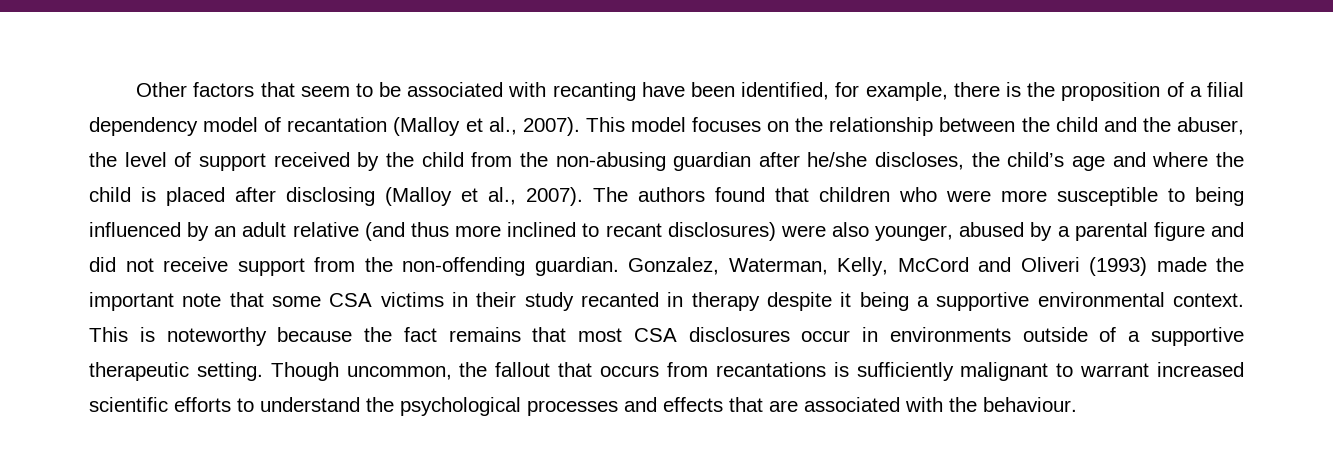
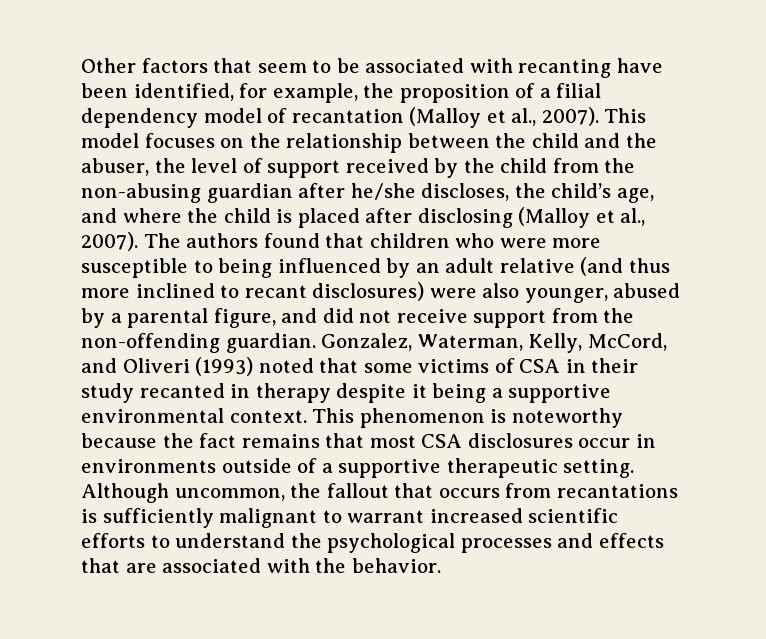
- Other factors that seem to be associated with recanting have been identified, for example, there is the proposition of a filial dependency model of recantation (Malloy et al., 2007).
+ Other factors that seem to be associated with recanting have been identified, for example, the proposition of a filial dependency model of recantation (Malloy et al., 2007).
- This model focuses on the relationship between the child and the abuser, the level of support received by the child from the non-abusing guardian after he/she discloses, the child’s age and where the child is placed after disclosing (Malloy et al., 2007).
+ This model focuses on the relationship between the child and the abuser, the level of support received by the child from the non-abusing guardian after he/she discloses, the child’s age, and where the child is placed after disclosing (Malloy et al., 2007).
- The authors found that children who were more susceptible to being influenced by an adult relative (and thus more inclined to recant disclosures) were also younger, abused by a parental figure and did not receive support from the non-offending guardian.
+ The authors found that children who were more susceptible to being influenced by an adult relative (and thus more inclined to recant disclosures) were also younger, abused by a parental figure, and did not receive support from the non-offending guardian.
- Gonzalez, Waterman, Kelly, McCord and Oliveri (1993) made the important note that some CSA victims in their study recanted in therapy despite it being a supportive environmental context.
+ Gonzalez, Waterman, Kelly, McCord, and Oliveri (1993) noted that some victims of CSA in their study recanted in therapy despite it being a supportive environmental context.
- This is noteworthy because the fact remains that most CSA disclosures occur in environments outside of a supportive therapeutic setting.
+ This phenomenon is noteworthy because the fact remains that most CSA disclosures occur in environments outside of a supportive therapeutic setting.
- Though uncommon, the fallout that occurs from recantations is sufficiently malignant to warrant increased scientific efforts to understand the psychological processes and effects that are associated with the behaviour.
+ Although uncommon, the fallout that occurs from recantations is sufficiently malignant to warrant increased scientific efforts to understand the psychological processes and effects that are associated with the behavior.

